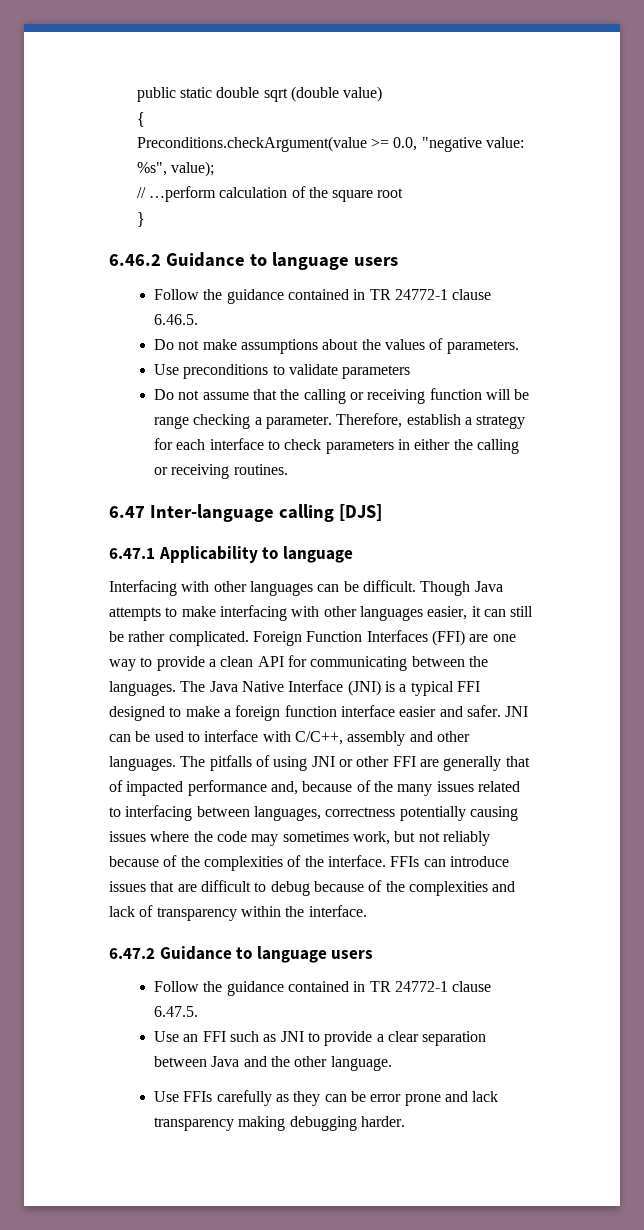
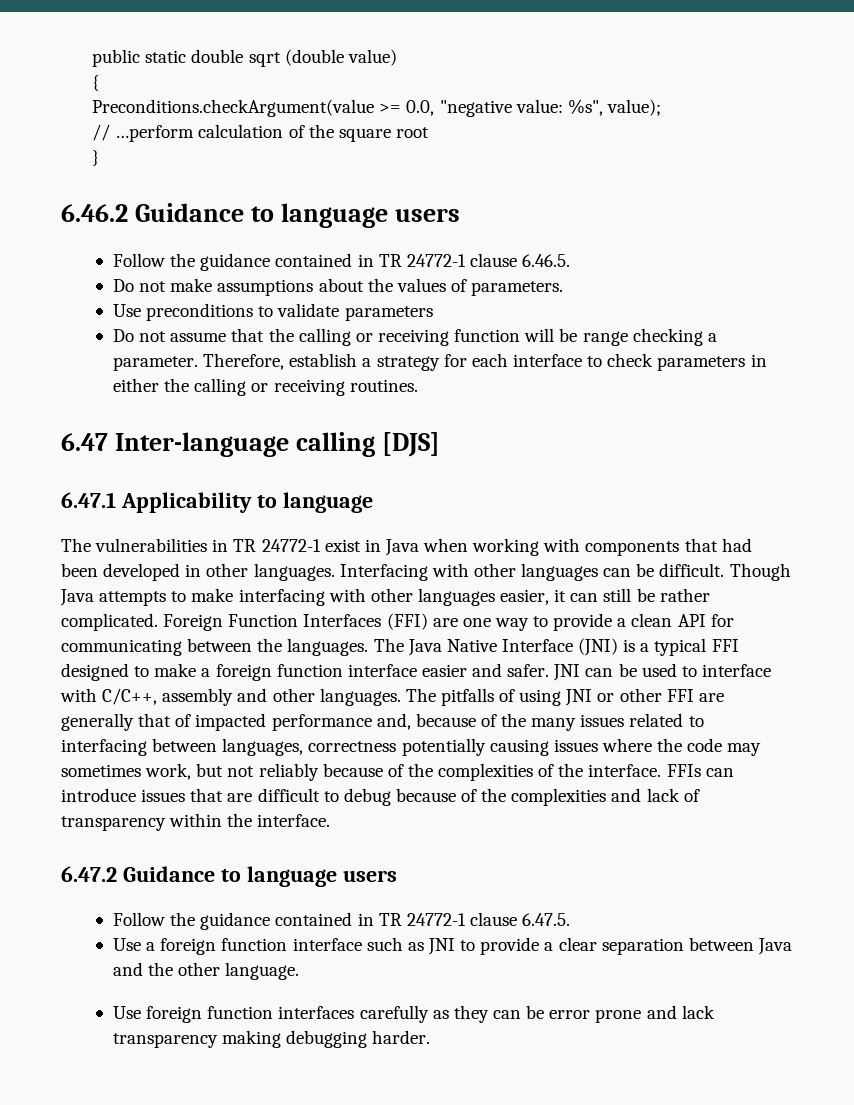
+ The vulnerabilities in TR 24772-1 exist in Java when working with components that had been developed in other languages.
- Use an FFI such as JNI to provide a clear separation between Java and the other language.
+ Use a foreign function interface such as JNI to provide a clear separation between Java and the other language.
- Use FFIs carefully as they can be error prone and lack transparency making debugging harder.
+ Use foreign function interfaces carefully as they can be error prone and lack transparency making debugging harder.

